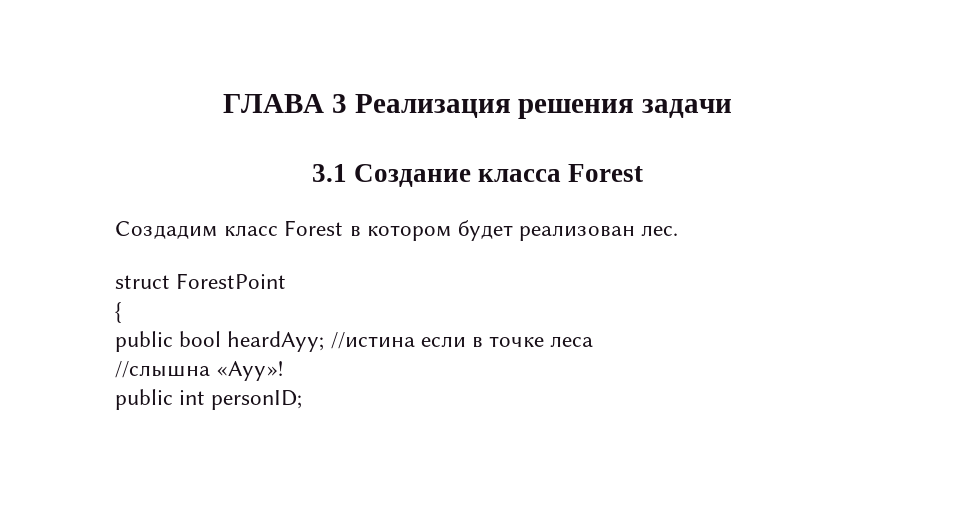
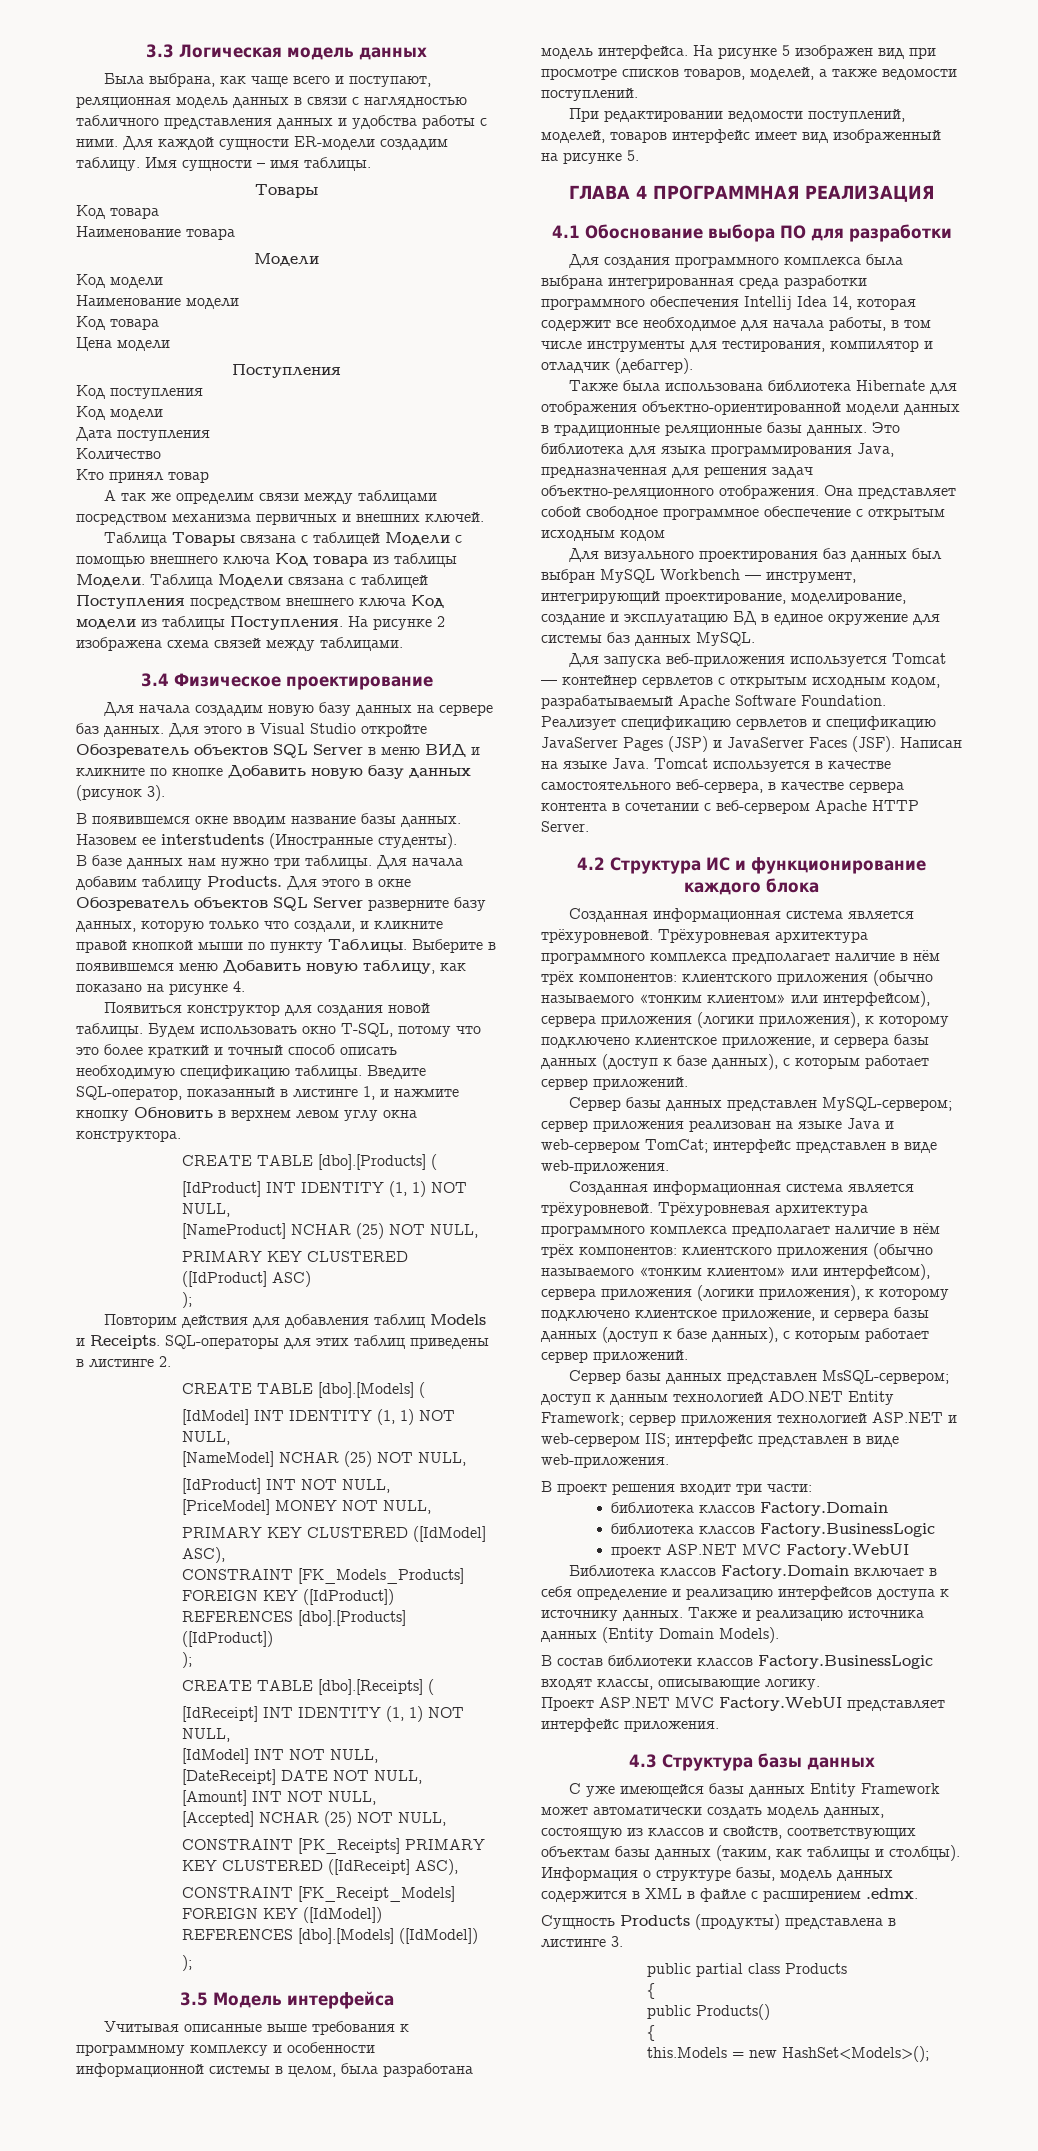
- ГЛАВА 3 Реализация решения задачи
- 3.1 Создание класса Forest
- Создадим класс Forest в котором будет реализован лес.
- struct ForestPoint
+ 3.3 Логическая модель данных
+ Была выбрана, как чаще всего и поступают, реляционная модель данных в связи с наглядностью табличного представления данных и удобства работы с ними. Для каждой сущности ER-модели создадим таблицу. Имя сущности – имя таблицы.
+ Товары
+ Код товара
+ Наименование товара
+ Модели
+ Код модели
+ Наименование модели
+ Код товара
+ Цена модели
+ Поступления
+ Код поступления
+ Код модели
+ Дата поступления
+ Количество
+ Кто принял товар
+ А так же определим связи между таблицами посредством механизма первичных и внешних ключей.
+ Таблица Товары связана с таблицей Модели с помощью внешнего ключа Код товара из таблицы Модели. Таблица Модели связана с таблицей Поступления посредством внешнего ключа Код модели из таблицы Поступления. На рисунке 2 изображена схема связей между таблицами.
+ 3.4 Физическое проектирование
+ Для начала создадим новую базу данных на сервере баз данных. Для этого в Visual Studio откройте Обозреватель объектов SQL Server в меню ВИД и кликните по кнопке Добавить новую базу данных (рисунок 3).
+ В появившемся окне вводим название базы данных. Назовем ее interstudents (Иностранные студенты).
+ В базе данных нам нужно три таблицы. Для начала добавим таблицу Products. Для этого в окне Обозреватель объектов SQL Server разверните базу данных, которую только что создали, и кликните правой кнопкой мыши по пункту Таблицы. Выберите в появившемся меню Добавить новую таблицу, как показано на рисунке 4.
+ Появиться конструктор для создания новой таблицы. Будем использовать окно T-SQL, потому что это более краткий и точный способ описать необходимую спецификацию таблицы. Введите SQL-оператор, показанный в листинге 1, и нажмите кнопку Обновить в верхнем левом углу окна конструктора.
+ CREATE TABLE [dbo].[Products] (
+ [IdProduct] INT IDENTITY (1, 1) NOT NULL,
+ [NameProduct] NCHAR (25) NOT NULL,
+ PRIMARY KEY CLUSTERED ([IdProduct] ASC)
+ );
+ Повторим действия для добавления таблиц Models и Receipts. SQL-операторы для этих таблиц приведены в листинге 2.
+ CREATE TABLE [dbo].[Models] (
+ [IdModel] INT IDENTITY (1, 1) NOT NULL,
+ [NameModel] NCHAR (25) NOT NULL,
+ [IdProduct] INT NOT NULL,
+ [PriceModel] MONEY NOT NULL,
+ PRIMARY KEY CLUSTERED ([IdModel] ASC),
+ CONSTRAINT [FK_Models_Products] FOREIGN KEY ([IdProduct]) REFERENCES [dbo].[Products] ([IdProduct])
+ );
+ CREATE TABLE [dbo].[Receipts] (
+ [IdReceipt] INT IDENTITY (1, 1) NOT NULL,
+ [IdModel] INT NOT NULL,
+ [DateReceipt] DATE NOT NULL,
+ [Amount] INT NOT NULL,
+ [Accepted] NCHAR (25) NOT NULL,
+ CONSTRAINT [PK_Receipts] PRIMARY KEY CLUSTERED ([IdReceipt] ASC),
+ CONSTRAINT [FK_Receipt_Models] FOREIGN KEY ([IdModel]) REFERENCES [dbo].[Models] ([IdModel])
+ );
+ 3.5 Модель интерфейса
+ Учитывая описанные выше требования к программному комплексу и особенности информационной системы в целом, была разработана модель интерфейса. На рисунке 5 изображен вид при просмотре списков товаров, моделей, а также ведомости поступлений.
+ При редактировании ведомости поступлений, моделей, товаров интерфейс имеет вид изображенный на рисунке 5.
+ ГЛАВА 4 ПРОГРАММНАЯ РЕАЛИЗАЦИЯ
+ 4.1 Обоснование выбора ПО для разработки
+ Для создания программного комплекса была выбрана интегрированная среда разработки программного обеспечения Intellij Idea 14, которая содержит все необходимое для начала работы, в том числе инструменты для тестирования, компилятор и отладчик (дебаггер).
+ Также была использована библиотека Hibernate для отображения объектно-ориентированной модели данных в традиционные реляционные базы данных. Это библиотека для языка программирования Java, предназначенная для решения задач объектно-реляционного отображения. Она представляет собой свободное программное обеспечение с открытым исходным кодом
+ Для визуального проектирования баз данных был выбран MySQL Workbench — инструмент, интегрирующий проектирование, моделирование, создание и эксплуатацию БД в единое окружение для системы баз данных MySQL.
+ Для запуска веб-приложения используется Tomcat — контейнер сервлетов с открытым исходным кодом, разрабатываемый Apache Software Foundation. Реализует спецификацию сервлетов и спецификацию JavaServer Pages (JSP) и JavaServer Faces (JSF). Написан на языке Java. Tomcat используется в качестве самостоятельного веб-сервера, в качестве сервера контента в сочетании с веб-сервером Apache HTTP Server.
+ 4.2 Структура ИС и функционирование каждого блока
+ Созданная информационная система является трёхуровневой. Трёхуровневая архитектура программного комплекса предполагает наличие в нём трёх компонентов: клиентского приложения (обычно называемого «тонким клиентом» или интерфейсом), сервера приложения (логики приложения), к которому подключено клиентское приложение, и сервера базы данных (доступ к базе данных), с которым работает сервер приложений.
+ Сервер базы данных представлен MySQL-сервером; сервер приложения реализован на языке Java и web-сервером TomCat; интерфейс представлен в виде web-приложения.
+ Созданная информационная система является трёхуровневой. Трёхуровневая архитектура программного комплекса предполагает наличие в нём трёх компонентов: клиентского приложения (обычно называемого «тонким клиентом» или интерфейсом), сервера приложения (логики приложения), к которому подключено клиентское приложение, и сервера базы данных (доступ к базе данных), с которым работает сервер приложений.
+ Сервер базы данных представлен MsSQL-сервером; доступ к данным технологией ADO.NET Entity Framework; сервер приложения технологией ASP.NET и web-сервером IIS; интерфейс представлен в виде web-приложения.
+ В проект решения входит три части:
+ библиотека классов Factory.Domain
+ библиотека классов Factory.BusinessLogic
+ проект ASP.NET MVC Factory.WebUI
+ Библиотека классов Factory.Domain включает в себя определение и реализацию интерфейсов доступа к источнику данных. Также и реализацию источника данных (Entity Domain Models).
+ В состав библиотеки классов Factory.BusinessLogic входят классы, описывающие логику.
+ Проект ASP.NET MVC Factory.WebUI представляет интерфейс приложения.
+ 4.3 Структура базы данных
+ С уже имеющейся базы данных Entity Framework может автоматически создать модель данных, состоящую из классов и свойств, соответствующих объектам базы данных (таким, как таблицы и столбцы). Информация о структуре базы, модель данных содержится в XML в файле с расширением .edmx.
+ Сущность Products (продукты) представлена в листинге 3.
+ public partial class Products
  {
- public bool heardAyy; //истина если в точке леса
- //слышна «Ауу»!
- public int personID;
+ public Products()
+ {
+ this.Models = new HashSet<Models>();

